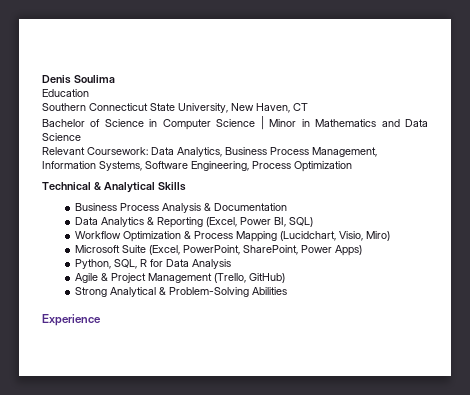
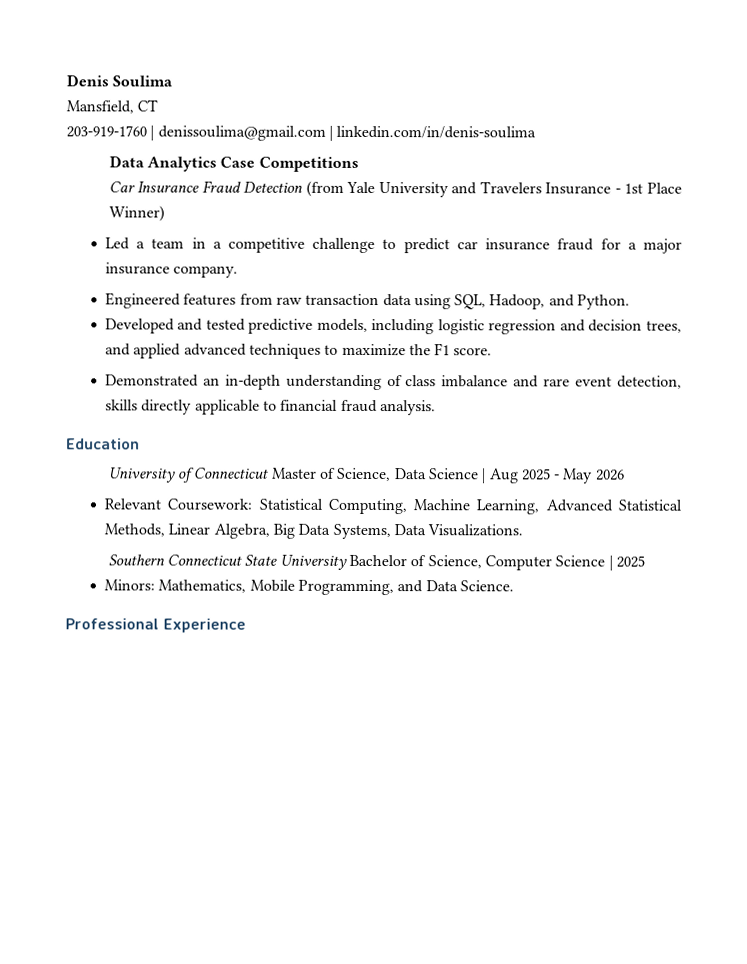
+ Mansfield, CT
+ 203-919-1760 | denissoulima@gmail.com | linkedin.com/in/denis-soulima
+ Data Analytics Case Competitions
+ Car Insurance Fraud Detection (from Yale University and Travelers Insurance - 1st Place Winner)
+ Led a team in a competitive challenge to predict car insurance fraud for a major insurance company.
+ Engineered features from raw transaction data using SQL, Hadoop, and Python.
+ Developed and tested predictive models, including logistic regression and decision trees, and applied advanced techniques to maximize the F1 score.
+ Demonstrated an in-depth understanding of class imbalance and rare event detection, skills directly applicable to financial fraud analysis.
  Education
- Southern Connecticut State University, New Haven, CT
- Bachelor of Science in Computer Science | Minor in Mathematics and Data Science
- Relevant Coursework: Data Analytics, Business Process Management, Information Systems, Software Engineering, Process Optimization
- Technical & Analytical Skills
- Business Process Analysis & Documentation
- Data Analytics & Reporting (Excel, Power BI, SQL)
- Workflow Optimization & Process Mapping (Lucidchart, Visio, Miro)
- Microsoft Suite (Excel, PowerPoint, SharePoint, Power Apps)
- Python, SQL, R for Data Analysis
- Agile & Project Management (Trello, GitHub)
- Strong Analytical & Problem-Solving Abilities
- Experience
+ University of Connecticut Master of Science, Data Science | Aug 2025 - May 2026
+ Relevant Coursework: Statistical Computing, Machine Learning, Advanced Statistical Methods, Linear Algebra, Big Data Systems, Data Visualizations.
+ Southern Connecticut State University Bachelor of Science, Computer Science | 2025
+ Minors: Mathematics, Mobile Programming, and Data Science.
+ Professional Experience

